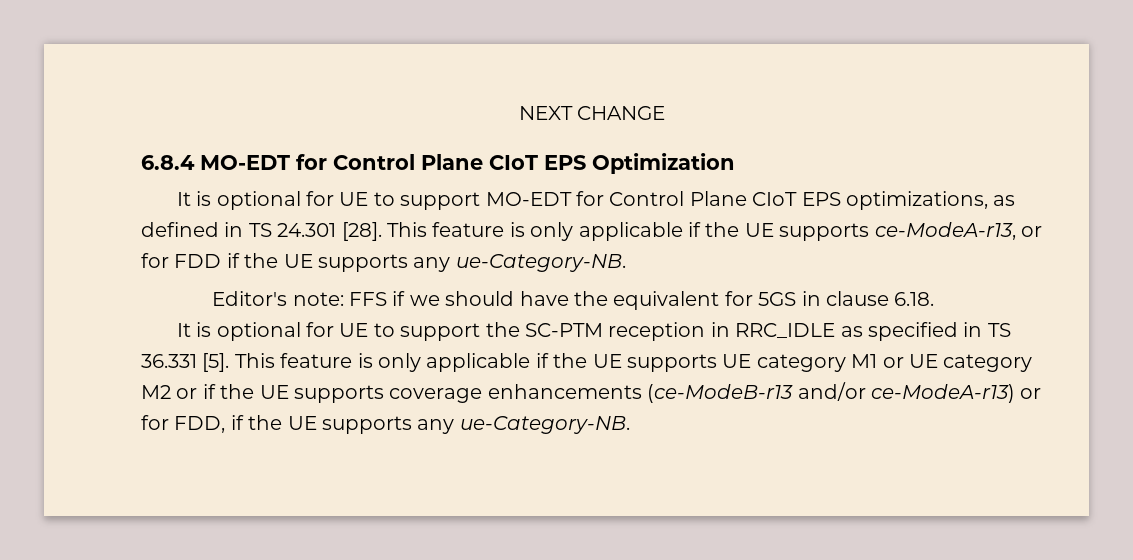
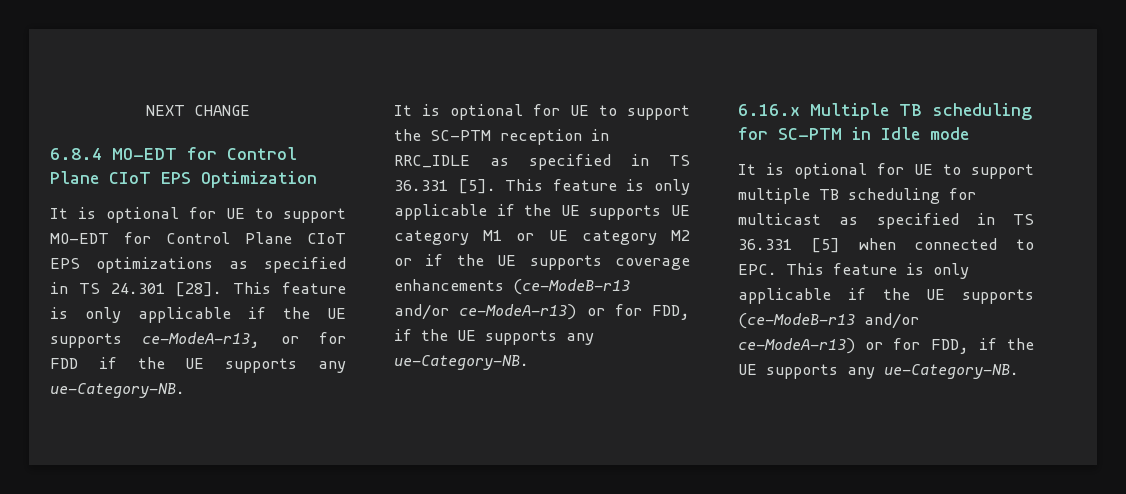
- It is optional for UE to support MO-EDT for Control Plane CIoT EPS optimizations, as defined in TS 24.301 [28].
+ It is optional for UE to support MO-EDT for Control Plane CIoT EPS optimizations as specified in TS 24.301 [28].
- Editor's note: FFS if we should have the equivalent for 5GS in clause 6.18.
+ 6.16.x Multiple TB scheduling for SC-PTM in Idle mode
+ It is optional for UE to support multiple TB scheduling for multicast as specified in TS 36.331 [5] when connected to EPC. This feature is only applicable if the UE supports (ce-ModeB-r13 and/or ce-ModeA-r13) or for FDD, if the UE supports any ue-Category-NB.

